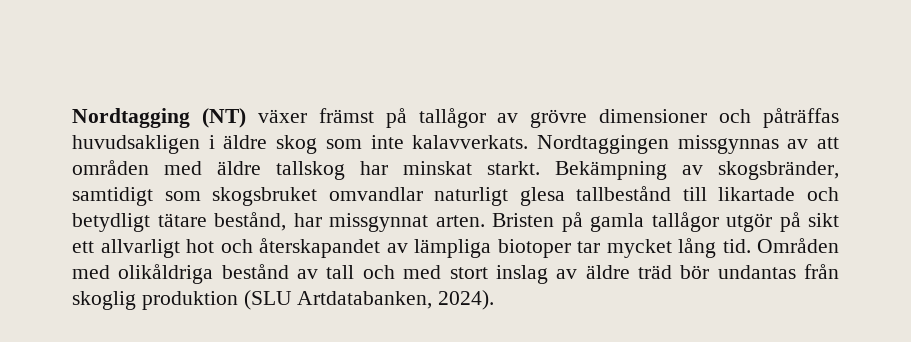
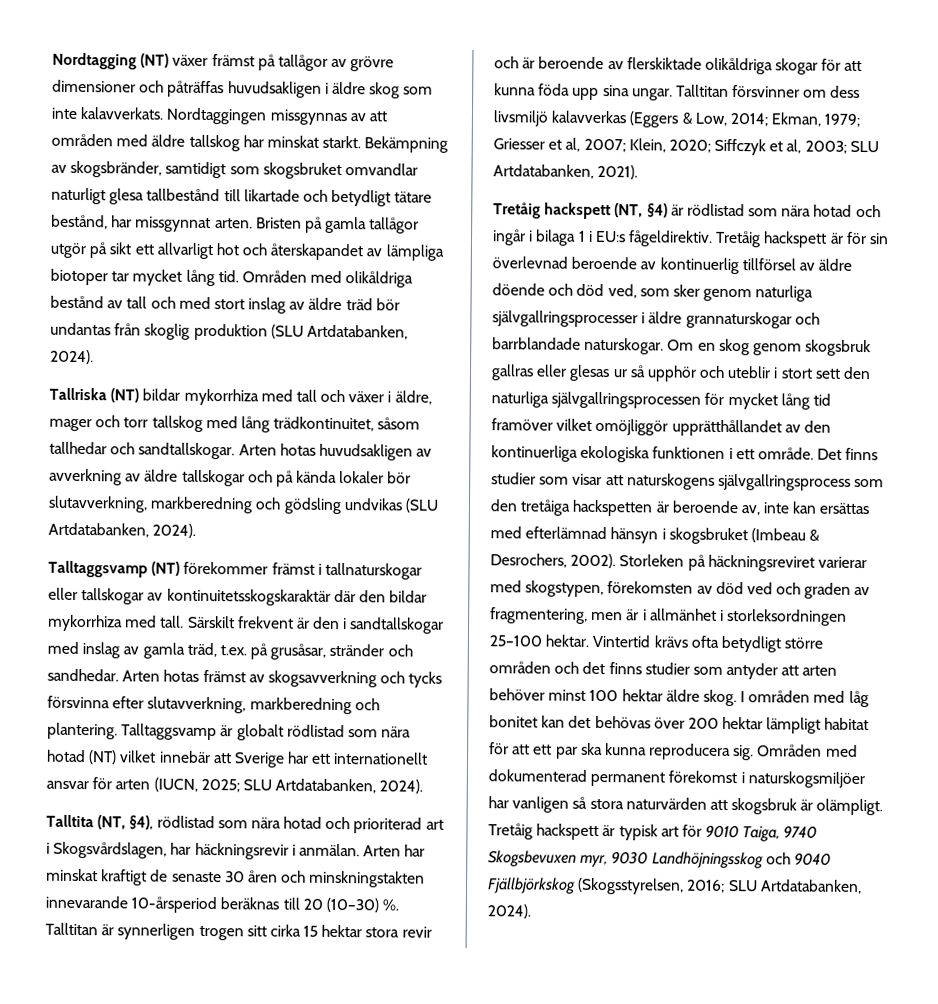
+ Tallriska (NT) bildar mykorrhiza med tall och växer i äldre, mager och torr tallskog med lång trädkontinuitet, såsom tallhedar och sandtallskogar. Arten hotas huvudsakligen av avverkning av äldre tallskogar och på kända lokaler bör slutavverkning, markberedning och gödsling undvikas (SLU Artdatabanken, 2024).
+ Talltaggsvamp (NT) förekommer främst i tallnaturskogar eller tallskogar av kontinuitetsskogskaraktär där den bildar mykorrhiza med tall. Särskilt frekvent är den i sandtallskogar med inslag av gamla träd, t.ex. på grusåsar, stränder och sandhedar. Arten hotas främst av skogsavverkning och tycks försvinna efter slutavverkning, markberedning och plantering. Talltaggsvamp är globalt rödlistad som nära hotad (NT) vilket innebär att Sverige har ett internationellt ansvar för arten (IUCN, 2025; SLU Artdatabanken, 2024).
+ Talltita (NT, §4), rödlistad som nära hotad och prioriterad art i Skogsvårdslagen, har häckningsrevir i anmälan. Arten har minskat kraftigt de senaste 30 åren och minskningstakten innevarande 10-årsperiod beräknas till 20 (10–30) %. Talltitan är synnerligen trogen sitt cirka 15 hektar stora revir och är beroende av flerskiktade olikåldriga skogar för att kunna föda upp sina ungar. Talltitan försvinner om dess livsmiljö kalavverkas (Eggers & Low, 2014; Ekman, 1979; Griesser et al, 2007; Klein, 2020; Siffczyk et al, 2003; SLU Artdatabanken, 2021).
+ Tretåig hackspett (NT, §4) är rödlistad som nära hotad och ingår i bilaga 1 i EU:s fågeldirektiv. Tretåig hackspett är för sin överlevnad beroende av kontinuerlig tillförsel av äldre döende och död ved, som sker genom naturliga självgallringsprocesser i äldre grannaturskogar och barrblandade naturskogar. Om en skog genom skogsbruk gallras eller glesas ur så upphör och uteblir i stort sett den naturliga självgallringsprocessen för mycket lång tid framöver vilket omöjliggör upprätthållandet av den kontinuerliga ekologiska funktionen i ett område. Det finns studier som visar att naturskogens självgallringsprocess som den tretåiga hackspetten är beroende av, inte kan ersättas med efterlämnad hänsyn i skogsbruket (Imbeau & Desrochers, 2002). Storleken på häckningsreviret varierar med skogstypen, förekomsten av död ved och graden av fragmentering, men är i allmänhet i storleksordningen 25–100 hektar. Vintertid krävs ofta betydligt större områden och det finns studier som antyder att arten behöver minst 100 hektar äldre skog. I områden med låg bonitet kan det behövas över 200 hektar lämpligt habitat för att ett par ska kunna reproducera sig. Områden med dokumenterad permanent förekomst i naturskogsmiljöer har vanligen så stora naturvärden att skogsbruk är olämpligt. Tretåig hackspett är typisk art för 9010 Taiga, 9740 Skogsbevuxen myr, 9030 Landhöjningsskog och 9040 Fjällbjörkskog (Skogsstyrelsen, 2016; SLU Artdatabanken, 2024).

